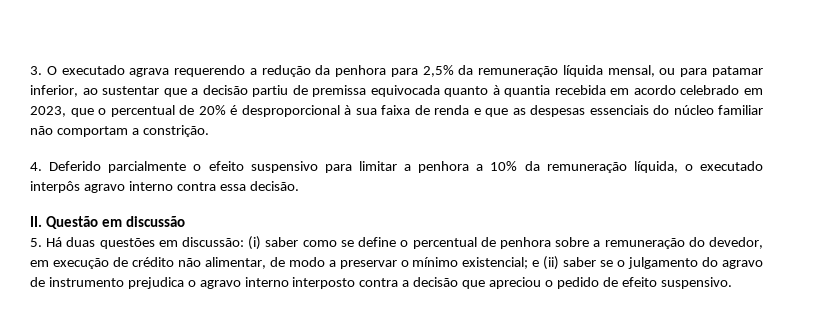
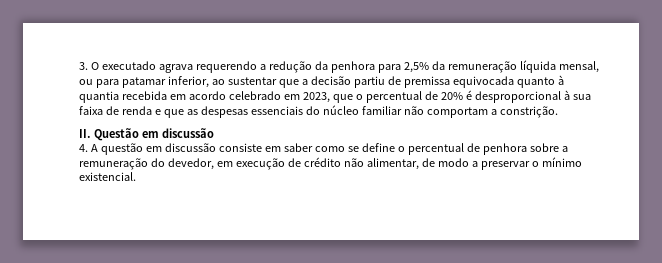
- 4. Deferido parcialmente o efeito suspensivo para limitar a penhora a 10% da remuneração líquida, o executado interpôs agravo interno contra essa decisão.
  II. Questão em discussão
- 5. Há duas questões em discussão: (i) saber como se define o percentual de penhora sobre a remuneração do devedor, em execução de crédito não alimentar, de modo a preservar o mínimo existencial; e (ii) saber se o julgamento do agravo de instrumento prejudica o agravo interno interposto contra a decisão que apreciou o pedido de efeito suspensivo.
+ 4. A questão em discussão consiste em saber como se define o percentual de penhora sobre a remuneração do devedor, em execução de crédito não alimentar, de modo a preservar o mínimo existencial.

